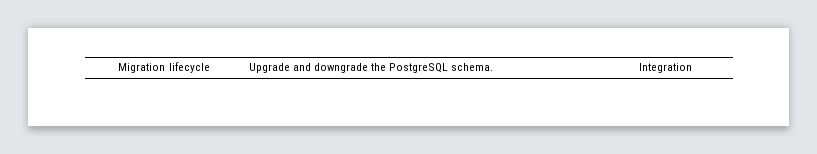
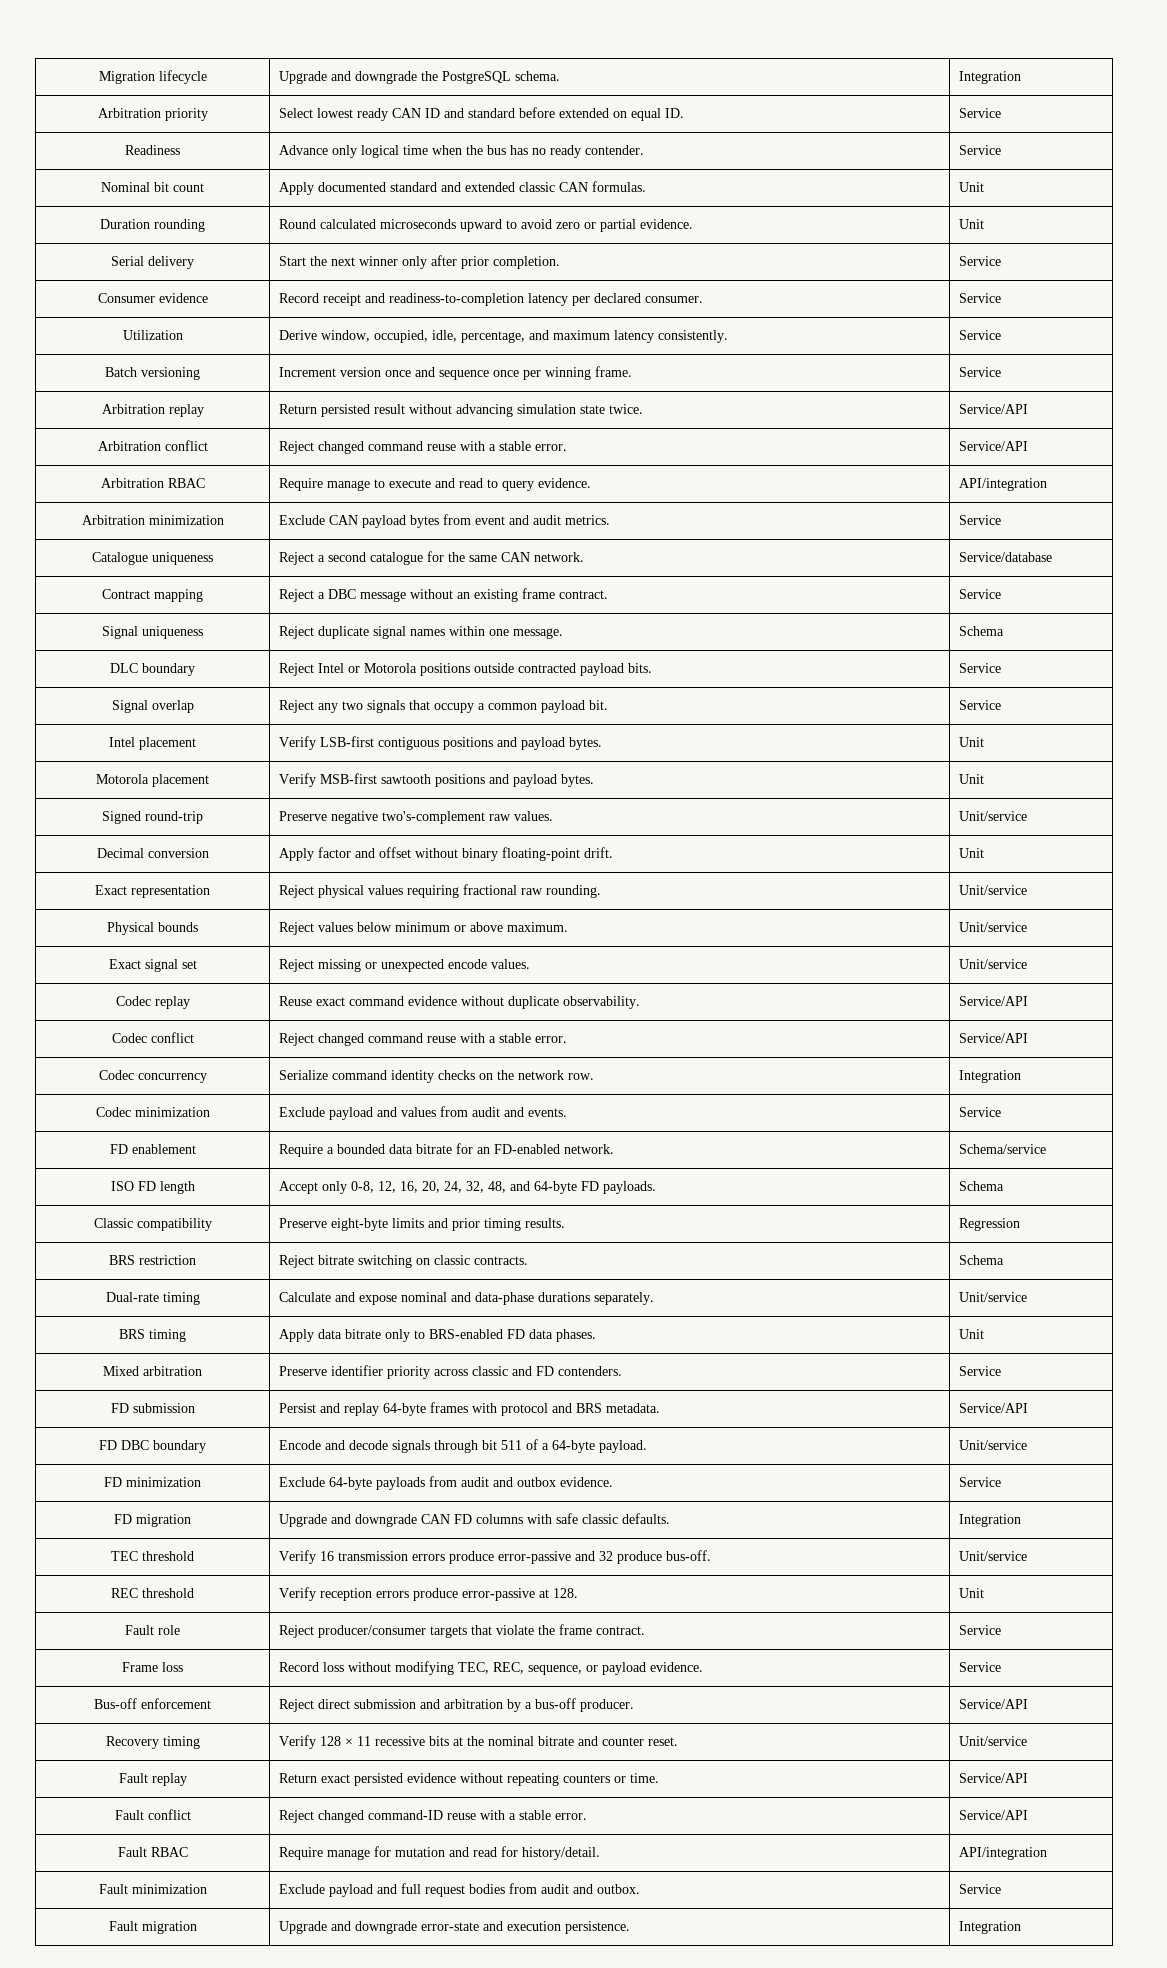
+ Arbitration priority | Select lowest ready CAN ID and standard before extended on equal ID. | Service
+ Readiness | Advance only logical time when the bus has no ready contender. | Service
+ Nominal bit count | Apply documented standard and extended classic CAN formulas. | Unit
+ Duration rounding | Round calculated microseconds upward to avoid zero or partial evidence. | Unit
+ Serial delivery | Start the next winner only after prior completion. | Service
+ Consumer evidence | Record receipt and readiness-to-completion latency per declared consumer. | Service
+ Utilization | Derive window, occupied, idle, percentage, and maximum latency consistently. | Service
+ Batch versioning | Increment version once and sequence once per winning frame. | Service
+ Arbitration replay | Return persisted result without advancing simulation state twice. | Service/API
+ Arbitration conflict | Reject changed command reuse with a stable error. | Service/API
+ Arbitration RBAC | Require manage to execute and read to query evidence. | API/integration
+ Arbitration minimization | Exclude CAN payload bytes from event and audit metrics. | Service
+ Catalogue uniqueness | Reject a second catalogue for the same CAN network. | Service/database
+ Contract mapping | Reject a DBC message without an existing frame contract. | Service
+ Signal uniqueness | Reject duplicate signal names within one message. | Schema
+ DLC boundary | Reject Intel or Motorola positions outside contracted payload bits. | Service
+ Signal overlap | Reject any two signals that occupy a common payload bit. | Service
+ Intel placement | Verify LSB-first contiguous positions and payload bytes. | Unit
+ Motorola placement | Verify MSB-first sawtooth positions and payload bytes. | Unit
+ Signed round-trip | Preserve negative two's-complement raw values. | Unit/service
+ Decimal conversion | Apply factor and offset without binary floating-point drift. | Unit
+ Exact representation | Reject physical values requiring fractional raw rounding. | Unit/service
+ Physical bounds | Reject values below minimum or above maximum. | Unit/service
+ Exact signal set | Reject missing or unexpected encode values. | Unit/service
+ Codec replay | Reuse exact command evidence without duplicate observability. | Service/API
+ Codec conflict | Reject changed command reuse with a stable error. | Service/API
+ Codec concurrency | Serialize command identity checks on the network row. | Integration
+ Codec minimization | Exclude payload and values from audit and events. | Service
+ FD enablement | Require a bounded data bitrate for an FD-enabled network. | Schema/service
+ ISO FD length | Accept only 0-8, 12, 16, 20, 24, 32, 48, and 64-byte FD payloads. | Schema
+ Classic compatibility | Preserve eight-byte limits and prior timing results. | Regression
+ BRS restriction | Reject bitrate switching on classic contracts. | Schema
+ Dual-rate timing | Calculate and expose nominal and data-phase durations separately. | Unit/service
+ BRS timing | Apply data bitrate only to BRS-enabled FD data phases. | Unit
+ Mixed arbitration | Preserve identifier priority across classic and FD contenders. | Service
+ FD submission | Persist and replay 64-byte frames with protocol and BRS metadata. | Service/API
+ FD DBC boundary | Encode and decode signals through bit 511 of a 64-byte payload. | Unit/service
+ FD minimization | Exclude 64-byte payloads from audit and outbox evidence. | Service
+ FD migration | Upgrade and downgrade CAN FD columns with safe classic defaults. | Integration
+ TEC threshold | Verify 16 transmission errors produce error-passive and 32 produce bus-off. | Unit/service
+ REC threshold | Verify reception errors produce error-passive at 128. | Unit
+ Fault role | Reject producer/consumer targets that violate the frame contract. | Service
+ Frame loss | Record loss without modifying TEC, REC, sequence, or payload evidence. | Service
+ Bus-off enforcement | Reject direct submission and arbitration by a bus-off producer. | Service/API
+ Recovery timing | Verify 128 × 11 recessive bits at the nominal bitrate and counter reset. | Unit/service
+ Fault replay | Return exact persisted evidence without repeating counters or time. | Service/API
+ Fault conflict | Reject changed command-ID reuse with a stable error. | Service/API
+ Fault RBAC | Require manage for mutation and read for history/detail. | API/integration
+ Fault minimization | Exclude payload and full request bodies from audit and outbox. | Service
+ Fault migration | Upgrade and downgrade error-state and execution persistence. | Integration

